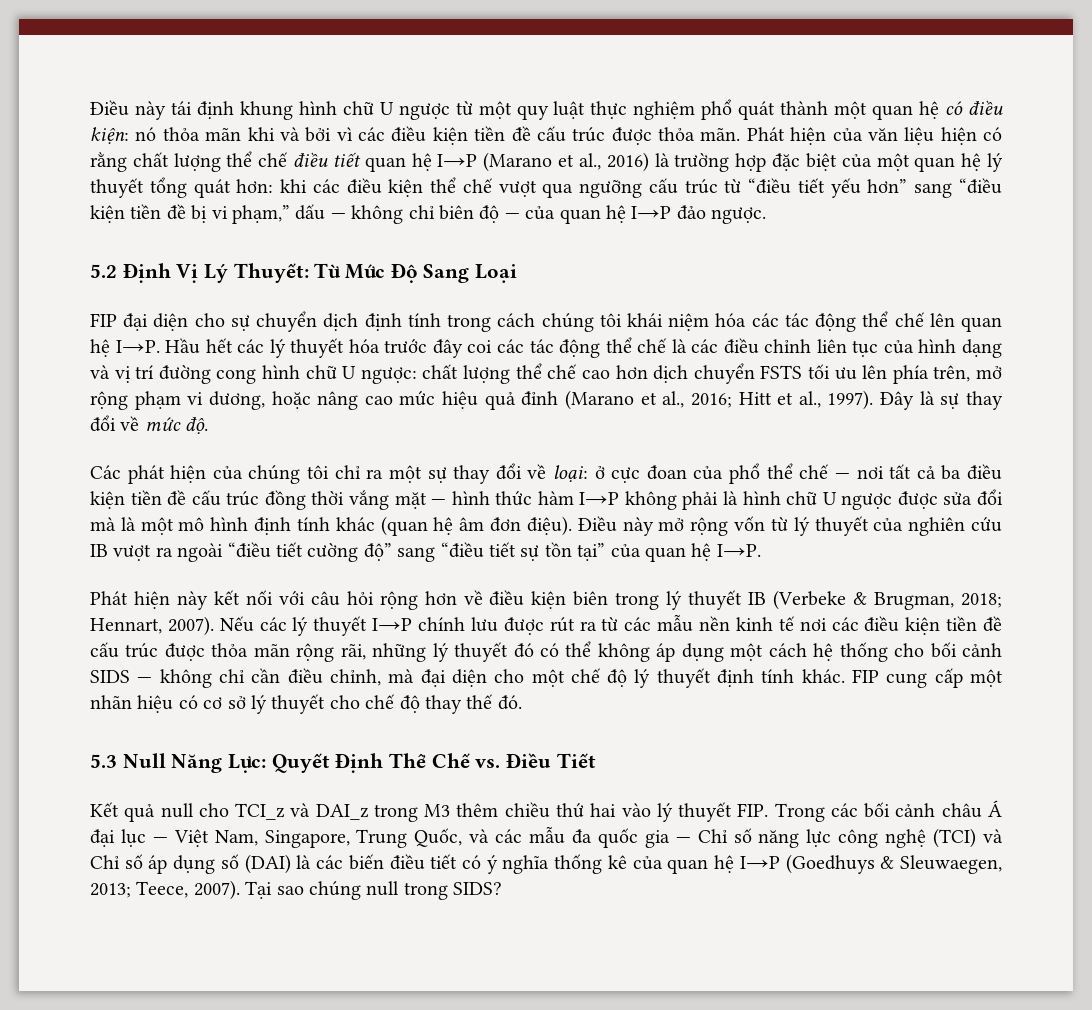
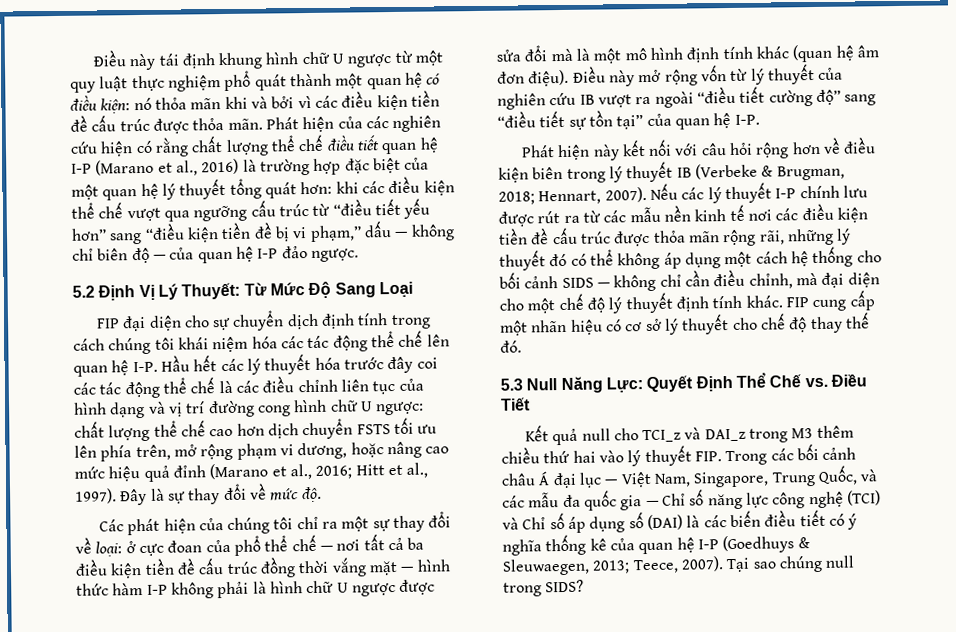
- Phát hiện của văn liệu hiện có rằng chất lượng thể chế điều tiết quan hệ I→P (Marano et al., 2016) là trường hợp đặc biệt của một quan hệ lý thuyết tổng quát hơn:
+ Phát hiện của các nghiên cứu hiện có rằng chất lượng thể chế điều tiết quan hệ I-P (Marano et al., 2016) là trường hợp đặc biệt của một quan hệ lý thuyết tổng quát hơn:
- khi các điều kiện thể chế vượt qua ngưỡng cấu trúc từ “điều tiết yếu hơn” sang “điều kiện tiền đề bị vi phạm,” dấu — không chỉ biên độ — của quan hệ I→P đảo ngược.
+ khi các điều kiện thể chế vượt qua ngưỡng cấu trúc từ “điều tiết yếu hơn” sang “điều kiện tiền đề bị vi phạm,” dấu — không chỉ biên độ — của quan hệ I-P đảo ngược.
- FIP đại diện cho sự chuyển dịch định tính trong cách chúng tôi khái niệm hóa các tác động thể chế lên quan hệ I→P. Hầu hết các lý thuyết hóa trước đây coi các tác động thể chế là các điều chỉnh liên tục của hình dạng và vị trí đường cong hình chữ U ngược:
+ FIP đại diện cho sự chuyển dịch định tính trong cách chúng tôi khái niệm hóa các tác động thể chế lên quan hệ I-P. Hầu hết các lý thuyết hóa trước đây coi các tác động thể chế là các điều chỉnh liên tục của hình dạng và vị trí đường cong hình chữ U ngược:
- ở cực đoan của phổ thể chế — nơi tất cả ba điều kiện tiền đề cấu trúc đồng thời vắng mặt — hình thức hàm I→P không phải là hình chữ U ngược được sửa đổi mà là một mô hình định tính khác (quan hệ âm đơn điệu).
+ ở cực đoan của phổ thể chế — nơi tất cả ba điều kiện tiền đề cấu trúc đồng thời vắng mặt — hình thức hàm I-P không phải là hình chữ U ngược được sửa đổi mà là một mô hình định tính khác (quan hệ âm đơn điệu).
- Điều này mở rộng vốn từ lý thuyết của nghiên cứu IB vượt ra ngoài “điều tiết cường độ” sang “điều tiết sự tồn tại” của quan hệ I→P.
+ Điều này mở rộng vốn từ lý thuyết của nghiên cứu IB vượt ra ngoài “điều tiết cường độ” sang “điều tiết sự tồn tại” của quan hệ I-P.
- Nếu các lý thuyết I→P chính lưu được rút ra từ các mẫu nền kinh tế nơi các điều kiện tiền đề cấu trúc được thỏa mãn rộng rãi, những lý thuyết đó có thể không áp dụng một cách hệ thống cho bối cảnh SIDS — không chỉ cần điều chỉnh, mà đại diện cho một chế độ lý thuyết định tính khác.
+ Nếu các lý thuyết I-P chính lưu được rút ra từ các mẫu nền kinh tế nơi các điều kiện tiền đề cấu trúc được thỏa mãn rộng rãi, những lý thuyết đó có thể không áp dụng một cách hệ thống cho bối cảnh SIDS — không chỉ cần điều chỉnh, mà đại diện cho một chế độ lý thuyết định tính khác.
- Kết quả null cho TCI_z và DAI_z trong M3 thêm chiều thứ hai vào lý thuyết FIP. Trong các bối cảnh châu Á đại lục — Việt Nam, Singapore, Trung Quốc, và các mẫu đa quốc gia — Chỉ số năng lực công nghệ (TCI) và Chỉ số áp dụng số (DAI) là các biến điều tiết có ý nghĩa thống kê của quan hệ I→P (Goedhuys & Sleuwaegen, 2013;
+ Kết quả null cho TCI_z và DAI_z trong M3 thêm chiều thứ hai vào lý thuyết FIP. Trong các bối cảnh châu Á đại lục — Việt Nam, Singapore, Trung Quốc, và các mẫu đa quốc gia — Chỉ số năng lực công nghệ (TCI) và Chỉ số áp dụng số (DAI) là các biến điều tiết có ý nghĩa thống kê của quan hệ I-P (Goedhuys & Sleuwaegen, 2013;

